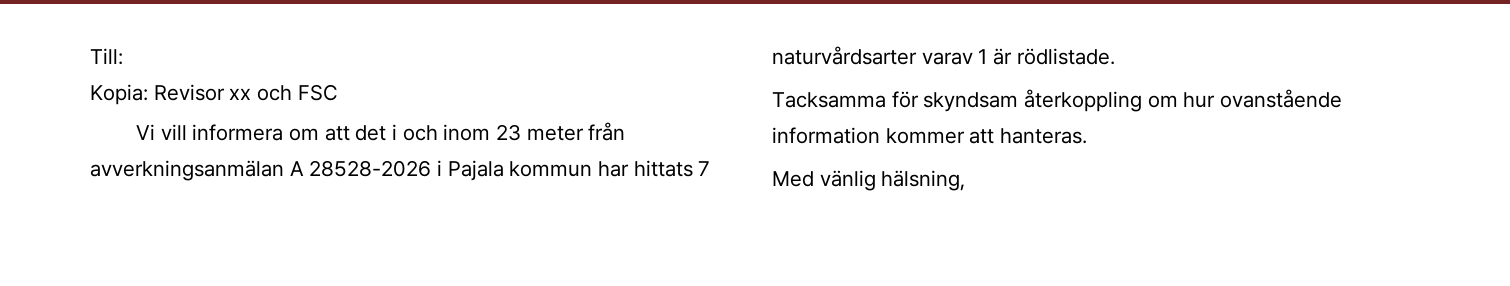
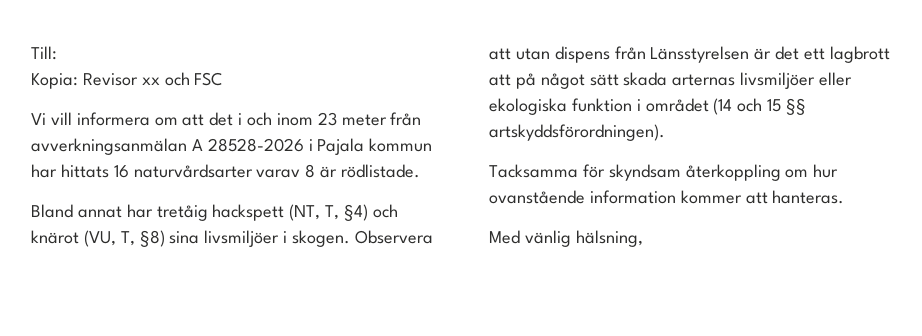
- Vi vill informera om att det i och inom 23 meter från avverkningsanmälan A 28528-2026 i Pajala kommun har hittats 7 naturvårdsarter varav 1 är rödlistade.
+ Vi vill informera om att det i och inom 23 meter från avverkningsanmälan A 28528-2026 i Pajala kommun har hittats 16 naturvårdsarter varav 8 är rödlistade.
+ Bland annat har tretåig hackspett (NT, T, §4) och knärot (VU, T, §8) sina livsmiljöer i skogen. Observera att utan dispens från Länsstyrelsen är det ett lagbrott att på något sätt skada arternas livsmiljöer eller ekologiska funktion i området (14 och 15 §§ artskyddsförordningen).

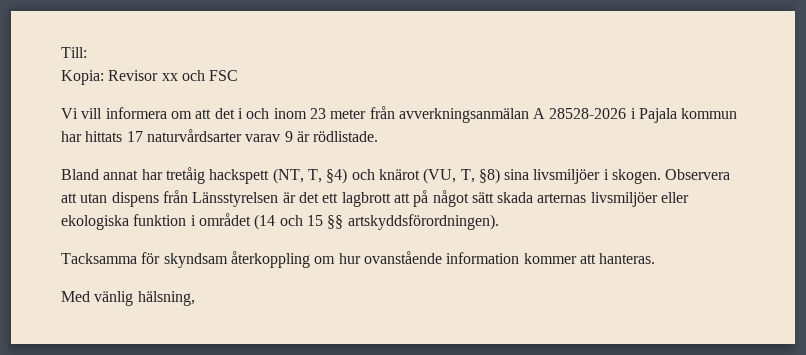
- Vi vill informera om att det i och inom 23 meter från avverkningsanmälan A 28528-2026 i Pajala kommun har hittats 16 naturvårdsarter varav 8 är rödlistade.
+ Vi vill informera om att det i och inom 23 meter från avverkningsanmälan A 28528-2026 i Pajala kommun har hittats 17 naturvårdsarter varav 9 är rödlistade.

